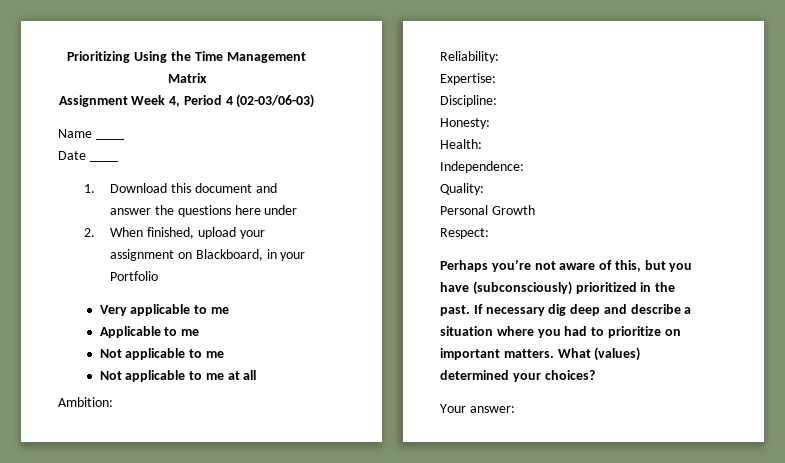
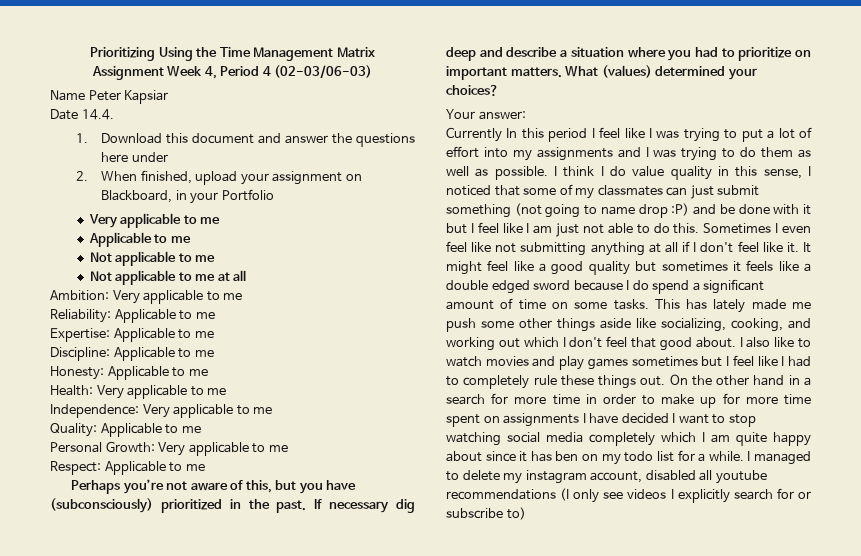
- Name ____
+ Name Peter Kapsiar
- Date ____
+ Date 14.4.
- Ambition:
- Reliability:
- Expertise:
- Discipline:
- Honesty:
- Health:
- Independence:
- Quality:
- Personal Growth
- Respect:
+ Ambition: Very applicable to me
+ Reliability: Applicable to me
+ Expertise: Applicable to me
+ Discipline: Applicable to me
+ Honesty: Applicable to me
+ Health: Very applicable to me
+ Independence: Very applicable to me
+ Quality: Applicable to me
+ Personal Growth: Very applicable to me
+ Respect: Applicable to me
+ Currently In this period I feel like I was trying to put a lot of effort into my assignments and I was trying to do them as well as possible. I think I do value quality in this sense, I noticed that some of my classmates can just submit something (not going to name drop :P) and be done with it but I feel like I am just not able to do this. Sometimes I even feel like not submitting anything at all if I don't feel like it. It might feel like a good quality but sometimes it feels like a double edged sword because I do spend a significant amount of time on some tasks. This has lately made me push some other things aside like socializing, cooking, and working out which I don't feel that good about. I also like to watch movies and play games sometimes but I feel like I had to completely rule these things out. On the other hand in a search for more time in order to make up for more time spent on assignments I have decided I want to stop watching social media completely which I am quite happy about since it has ben on my todo list for a while. I managed to delete my instagram account, disabled all youtube recommendations (I only see videos I explicitly search for or subscribe to)

